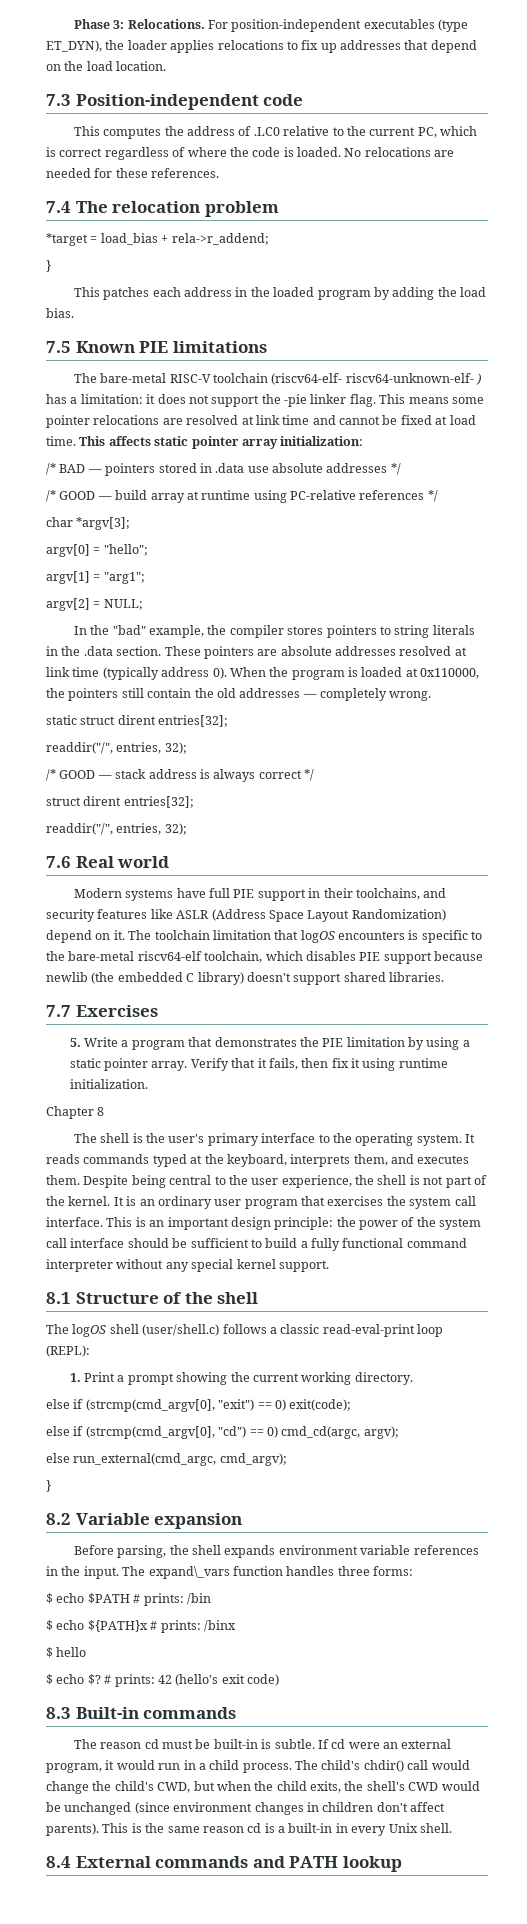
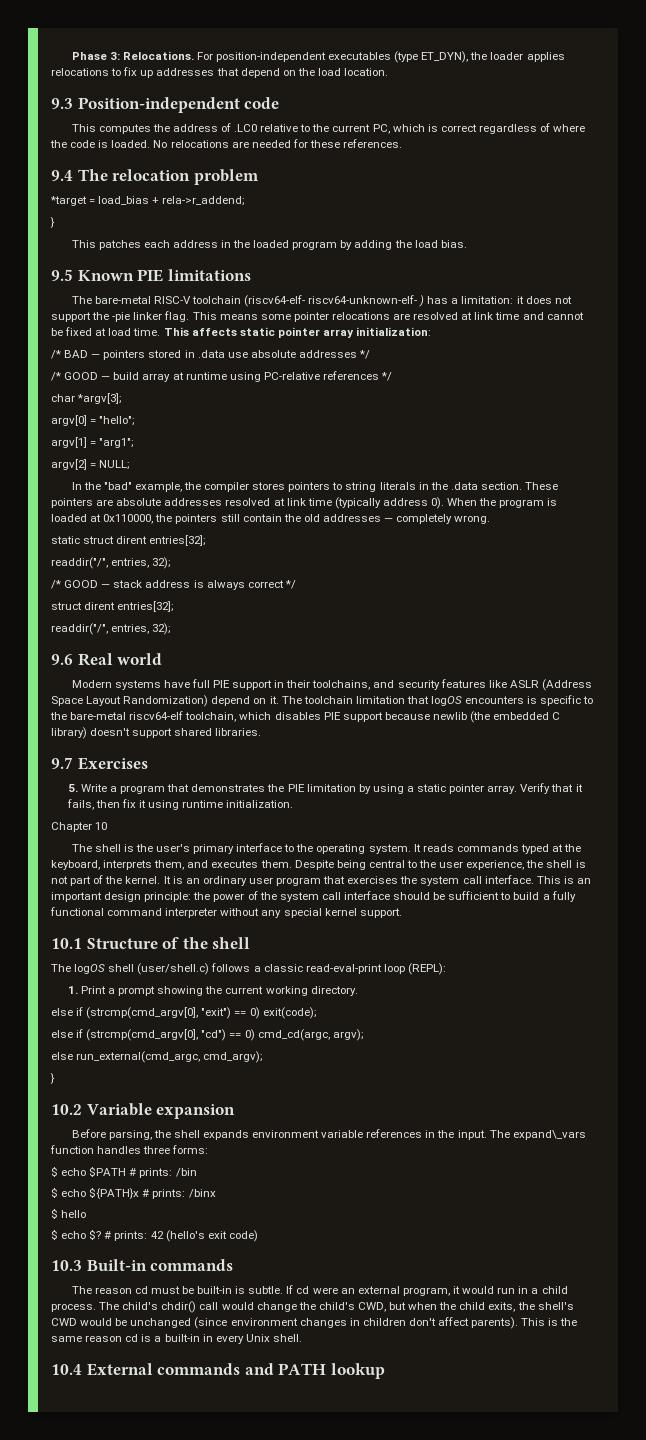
- 7.3 Position-independent code
+ 9.3 Position-independent code
- 7.4 The relocation problem
+ 9.4 The relocation problem
- 7.5 Known PIE limitations
+ 9.5 Known PIE limitations
- 7.6 Real world
+ 9.6 Real world
- 7.7 Exercises
+ 9.7 Exercises
- Chapter 8
+ Chapter 10
- 8.1 Structure of the shell
+ 10.1 Structure of the shell
- 8.2 Variable expansion
+ 10.2 Variable expansion
- 8.3 Built-in commands
+ 10.3 Built-in commands
- 8.4 External commands and PATH lookup
+ 10.4 External commands and PATH lookup

